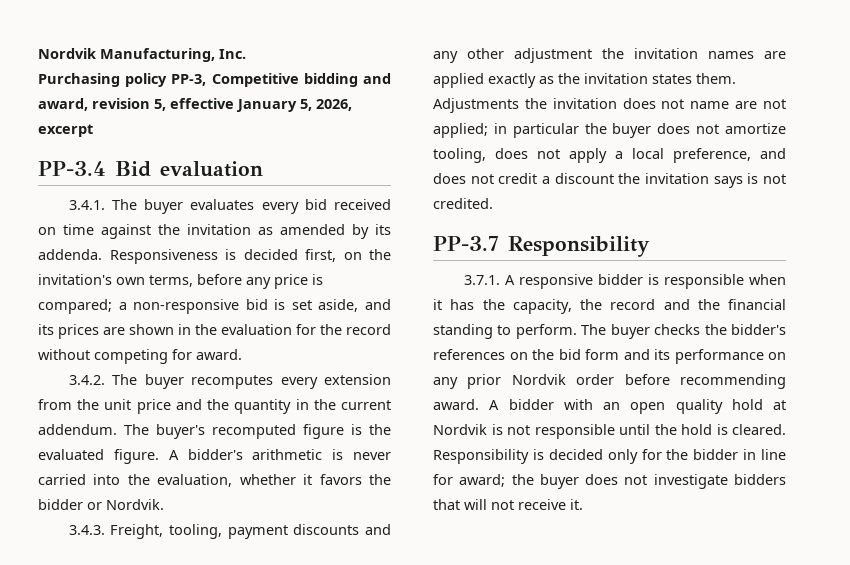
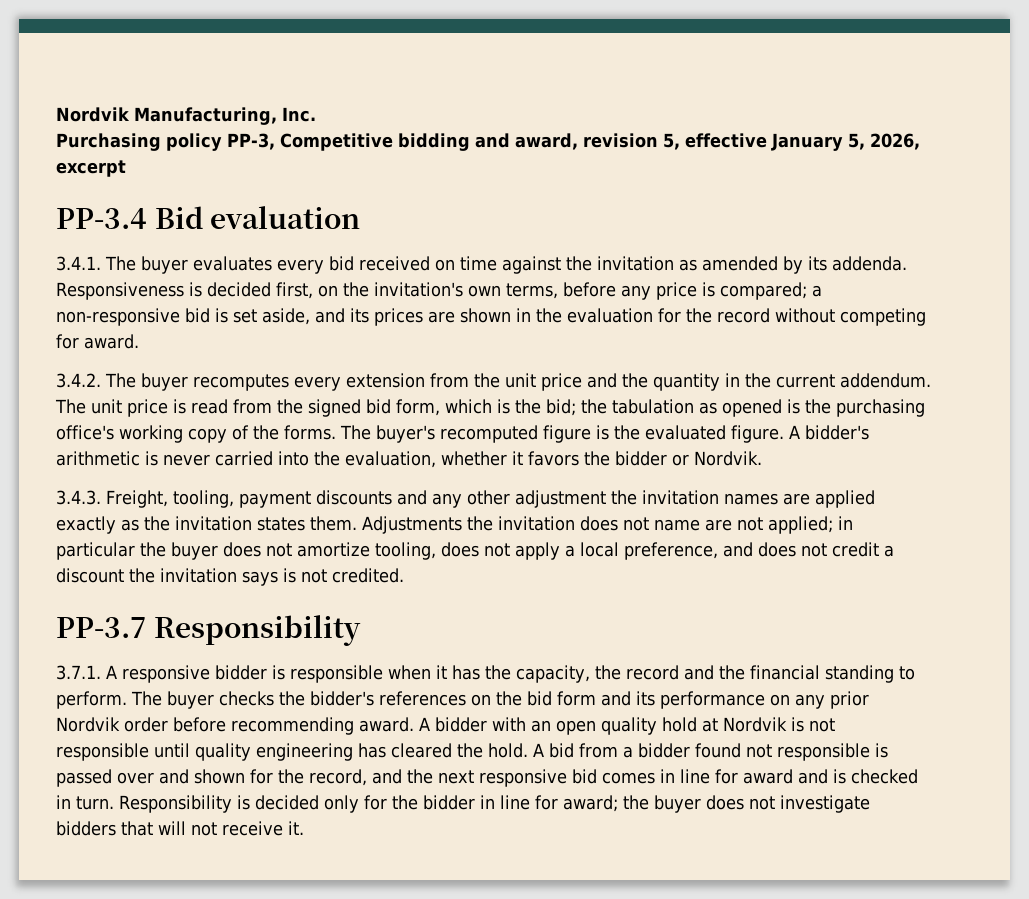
- The buyer's recomputed figure is the evaluated figure.
+ The unit price is read from the signed bid form, which is the bid; the tabulation as opened is the purchasing office's working copy of the forms. The buyer's recomputed figure is the evaluated figure.
- A bidder with an open quality hold at Nordvik is not responsible until the hold is cleared.
+ A bidder with an open quality hold at Nordvik is not responsible until quality engineering has cleared the hold. A bid from a bidder found not responsible is passed over and shown for the record, and the next responsive bid comes in line for award and is checked in turn.

